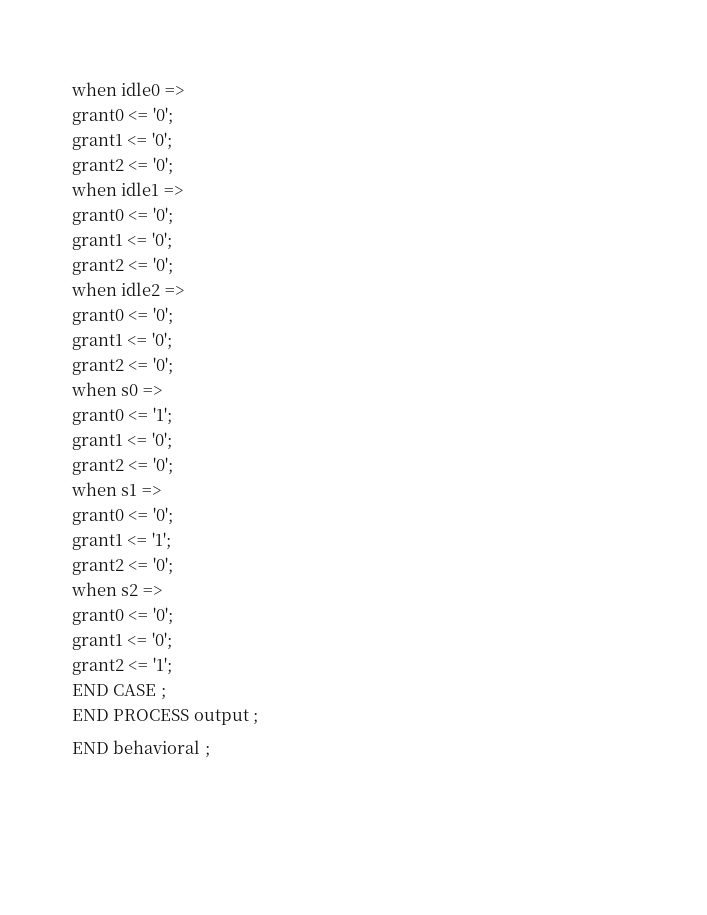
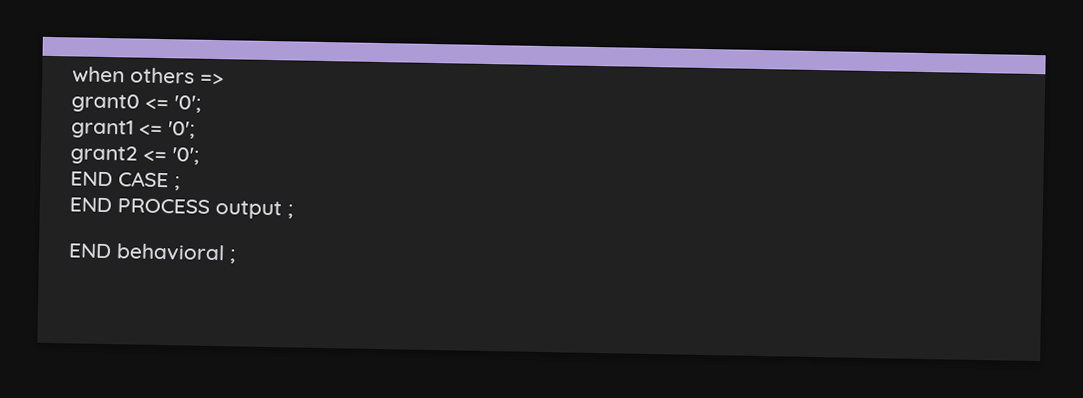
- when idle0 =>
+ when others =>
- when idle1 =>
- grant0 <= '0';
- grant1 <= '0';
- grant2 <= '0';
- when idle2 =>
- grant0 <= '0';
- grant1 <= '0';
- grant2 <= '0';
- when s0 =>
- grant0 <= '1';
- grant1 <= '0';
- grant2 <= '0';
- when s1 =>
- grant0 <= '0';
- grant1 <= '1';
- grant2 <= '0';
- when s2 =>
- grant0 <= '0';
- grant1 <= '0';
- grant2 <= '1';

